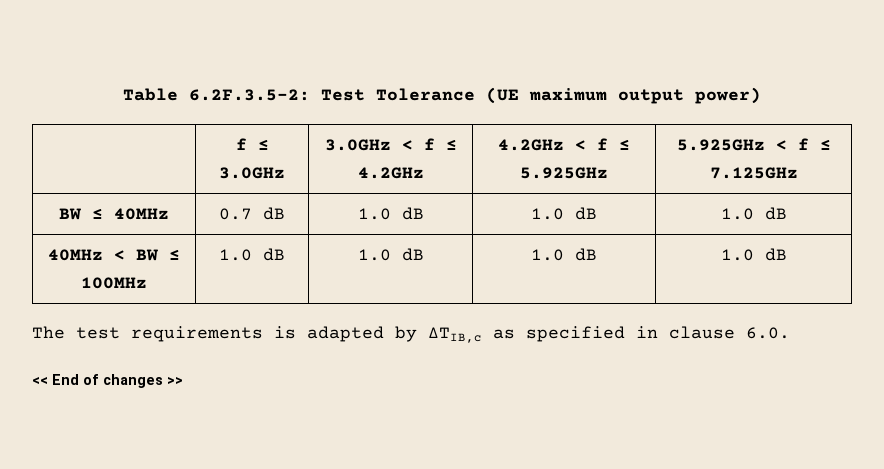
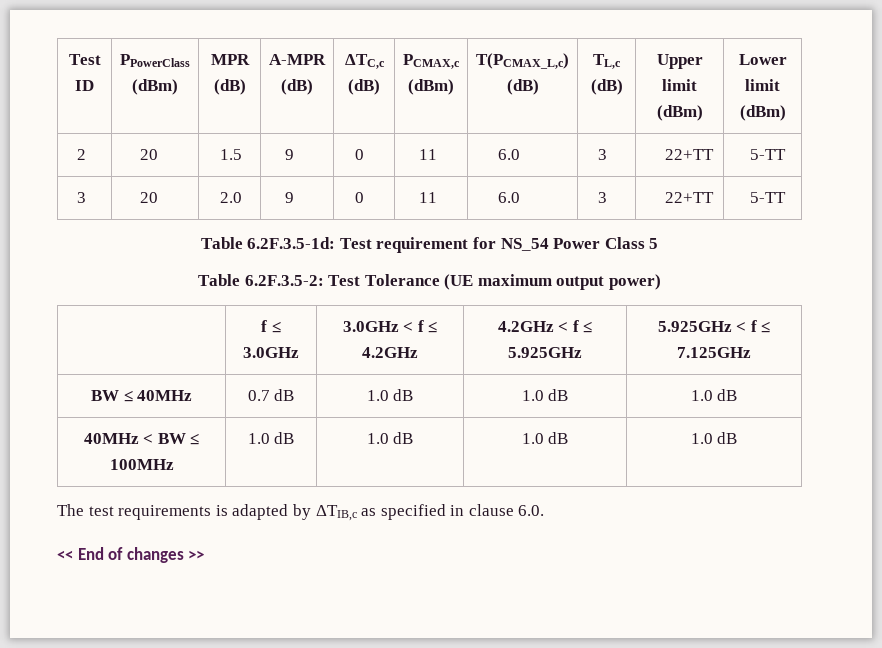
+ Test ID | PPowerClass (dBm) | MPR (dB) | A-MPR (dB) | ΔTC,c (dB) | PCMAX,c (dBm) | T(PCMAX_L,c) (dB) | TL,c (dB) | Upper limit (dBm) | Lower limit (dBm)
+ 2 | 20 | 1.5 | 9 | 0 | 11 | 6.0 | 3 | 22+TT | 5-TT
+ 3 | 20 | 2.0 | 9 | 0 | 11 | 6.0 | 3 | 22+TT | 5-TT
+ Table 6.2F.3.5-1d: Test requirement for NS_54 Power Class 5

